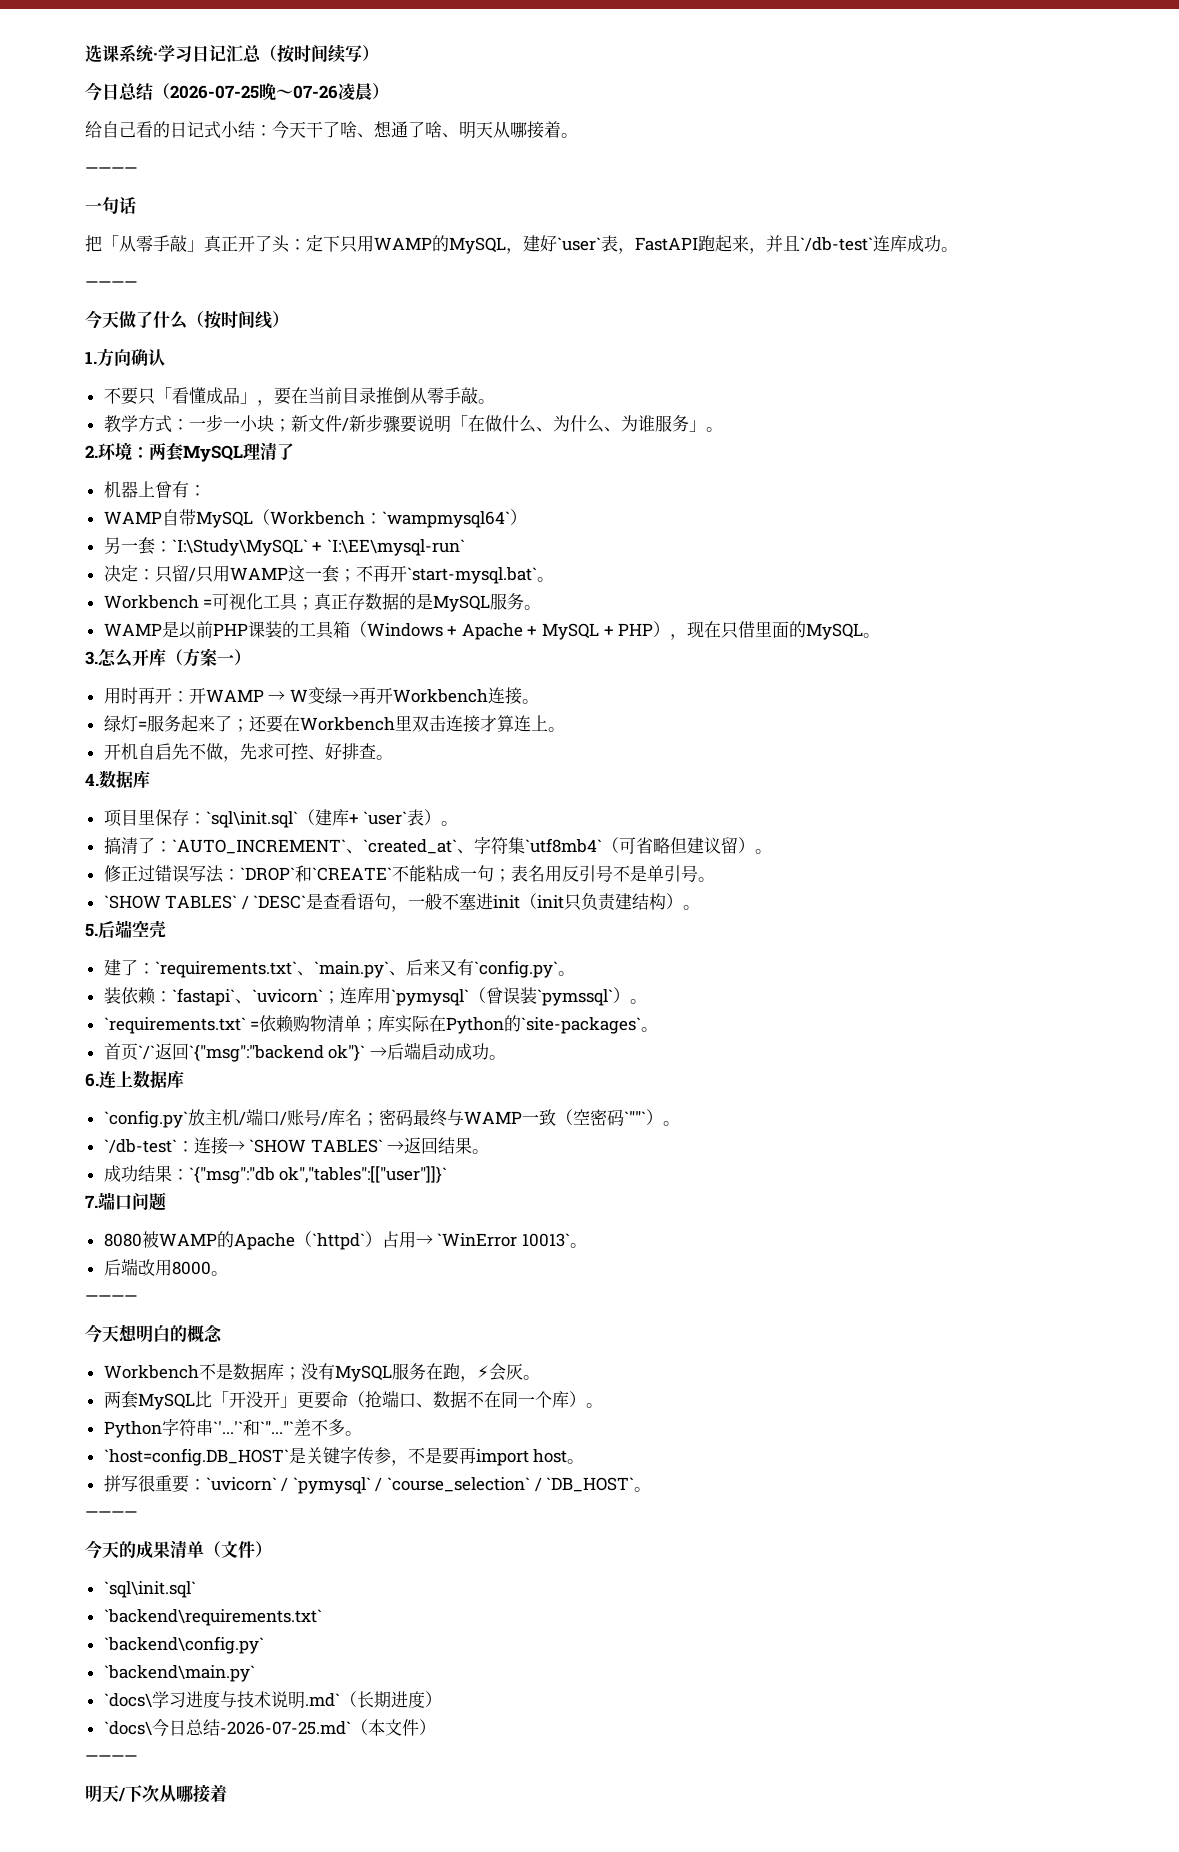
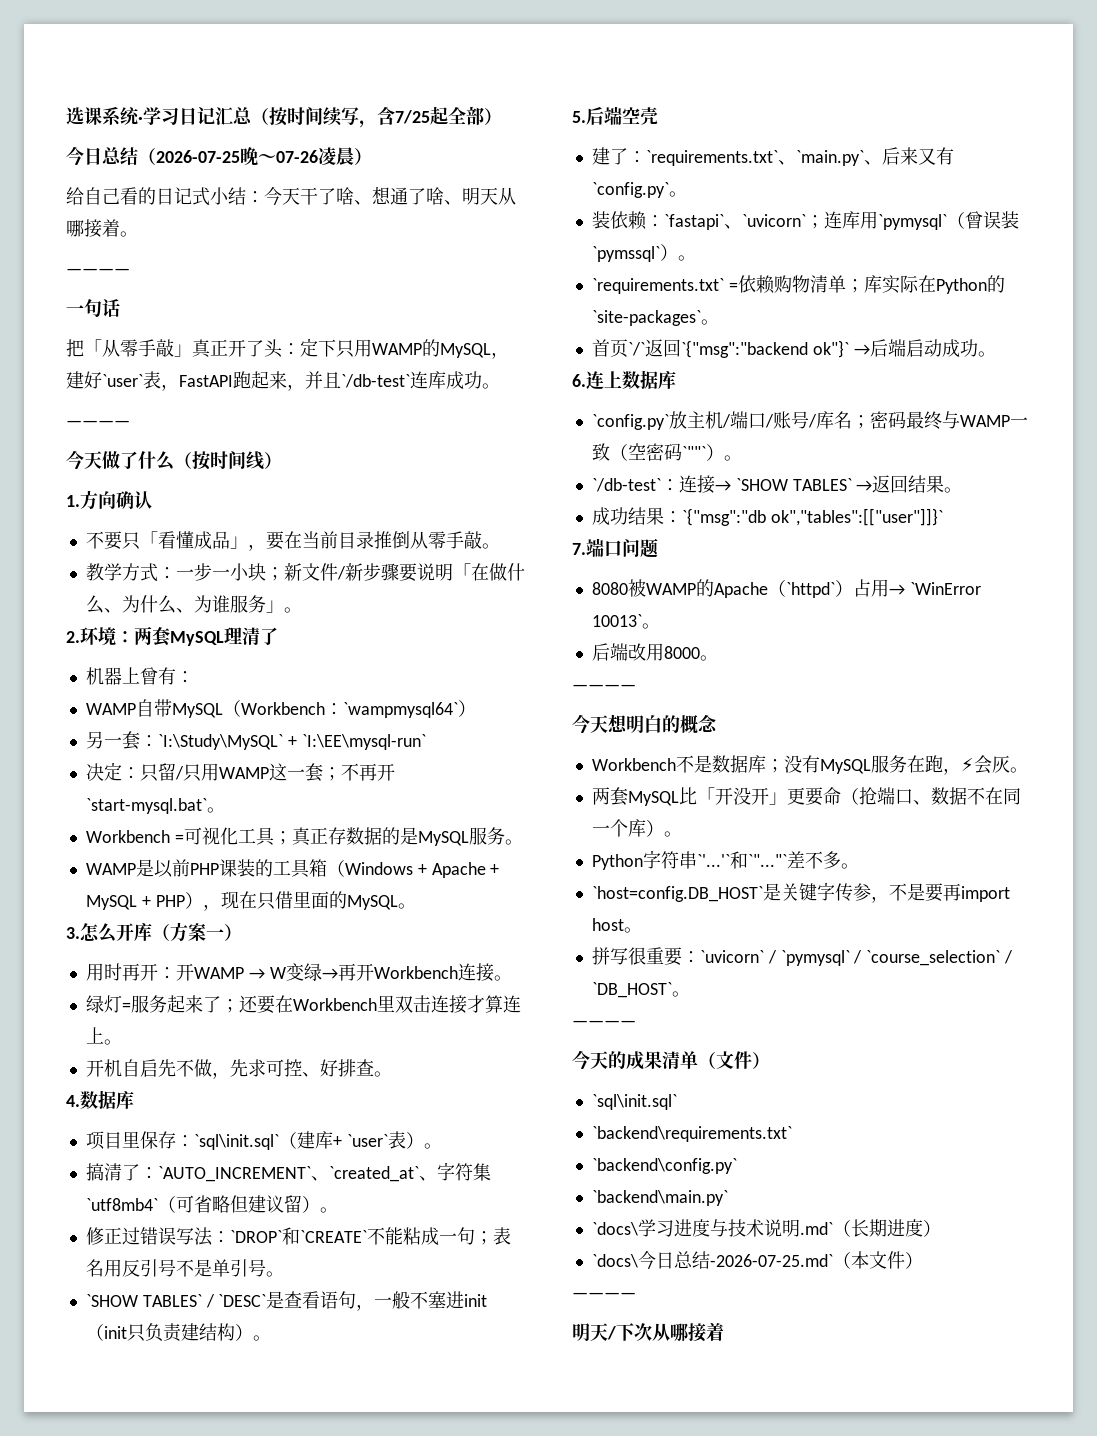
- 选课系统·学习日记汇总（按时间续写）
+ 选课系统·学习日记汇总（按时间续写，含7/25起全部）

